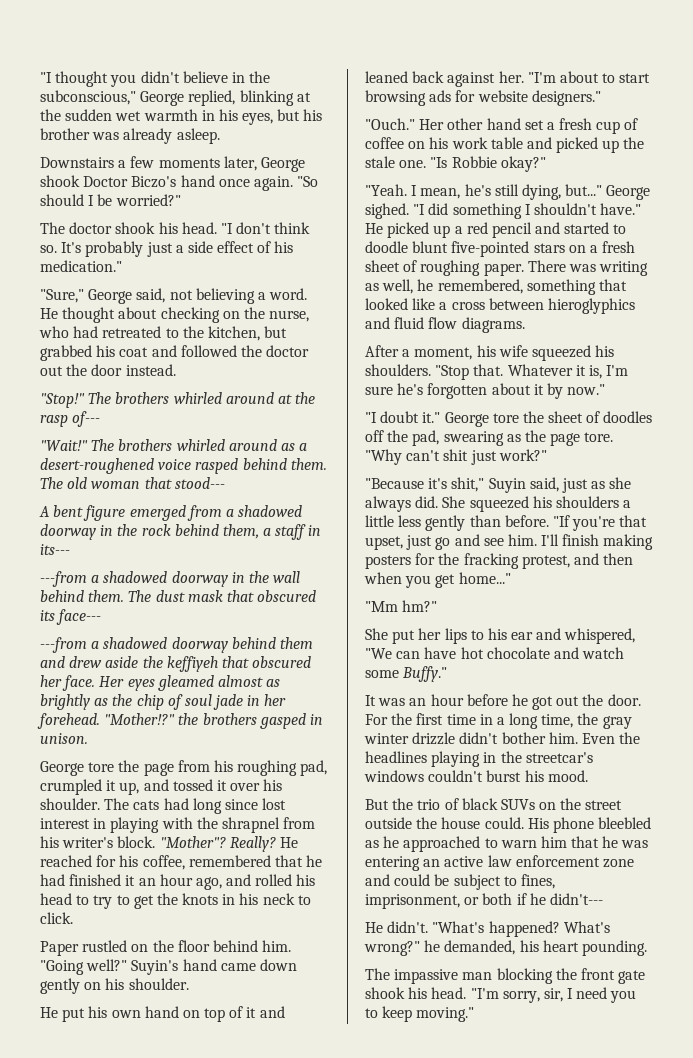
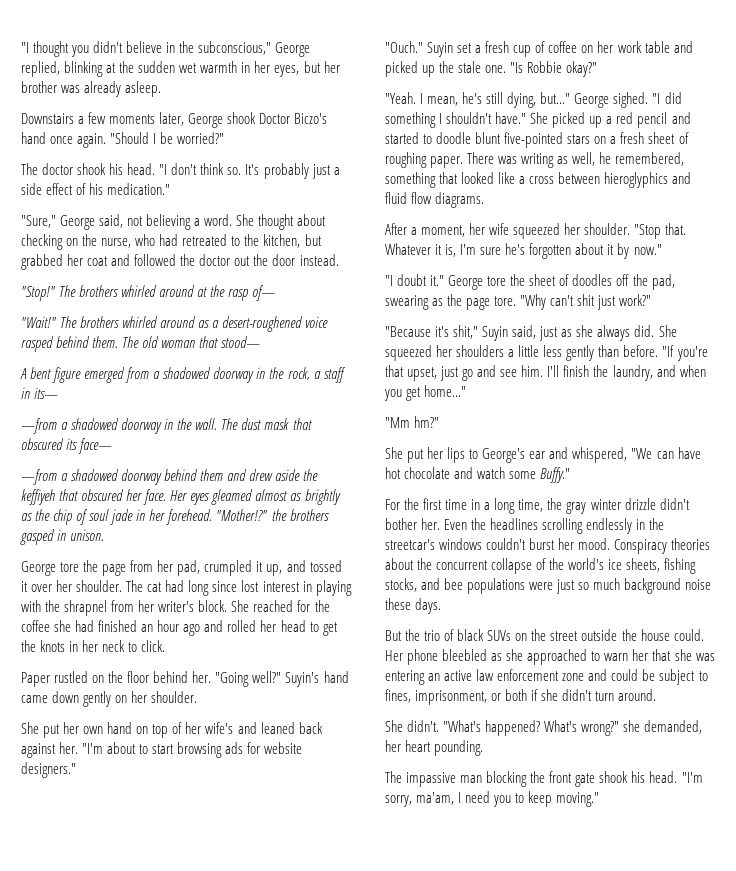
- "I thought you didn't believe in the subconscious," George replied, blinking at the sudden wet warmth in his eyes, but his brother was already asleep.
+ "I thought you didn't believe in the subconscious," George replied, blinking at the sudden wet warmth in her eyes, but her brother was already asleep.
- "So should I be worried?"
+ "Should I be worried?"
- He thought about checking on the nurse, who had retreated to the kitchen, but grabbed his coat and followed the doctor out the door instead.
+ She thought about checking on the nurse, who had retreated to the kitchen, but grabbed her coat and followed the doctor out the door instead.
- The brothers whirled around at the rasp of---
+ The brothers whirled around at the rasp of—
- The old woman that stood---
+ The old woman that stood—
- A bent figure emerged from a shadowed doorway in the rock behind them, a staff in its---
- ---from a shadowed doorway in the wall behind them.
+ A bent figure emerged from a shadowed doorway in the rock, a staff in its—
+ —from a shadowed doorway in the wall.
- The dust mask that obscured its face---
- ---from a shadowed doorway behind them and drew aside the keffiyeh that obscured her face.
+ The dust mask that obscured its face—
+ —from a shadowed doorway behind them and drew aside the keffiyeh that obscured her face.
- George tore the page from his roughing pad, crumpled it up, and tossed it over his shoulder.
+ George tore the page from her pad, crumpled it up, and tossed it over her shoulder.
- The cats had long since lost interest in playing with the shrapnel from his writer's block.
+ The cat had long since lost interest in playing with the shrapnel from her writer's block.
- "Mother"? Really? He reached for his coffee, remembered that he had finished it an hour ago, and rolled his head to try to get the knots in his neck to click.
+ She reached for the coffee she had finished an hour ago and rolled her head to get the knots in her neck to click.
- Paper rustled on the floor behind him.
+ Paper rustled on the floor behind her.
- Suyin's hand came down gently on his shoulder.
+ Suyin's hand came down gently on her shoulder.
- He put his own hand on top of it and leaned back against her.
+ She put her own hand on top of her wife's and leaned back against her.
- Her other hand set a fresh cup of coffee on his work table and picked up the stale one.
+ Suyin set a fresh cup of coffee on her work table and picked up the stale one.
- He picked up a red pencil and started to doodle blunt five-pointed stars on a fresh sheet of roughing paper.
+ She picked up a red pencil and started to doodle blunt five-pointed stars on a fresh sheet of roughing paper.
- After a moment, his wife squeezed his shoulders.
+ After a moment, her wife squeezed her shoulder.
- She squeezed his shoulders a little less gently than before.
+ She squeezed her shoulders a little less gently than before.
- I'll finish making posters for the fracking protest, and then when you get home..."
+ I'll finish the laundry, and when you get home..."
- She put her lips to his ear and whispered, "We can have hot chocolate and watch some Buffy."
+ She put her lips to George's ear and whispered, "We can have hot chocolate and watch some Buffy."
- It was an hour before he got out the door. For the first time in a long time, the gray winter drizzle didn't bother him.
+ For the first time in a long time, the gray winter drizzle didn't bother her.
- Even the headlines playing in the streetcar's windows couldn't burst his mood.
+ Even the headlines scrolling endlessly in the streetcar's windows couldn't burst her mood. Conspiracy theories about the concurrent collapse of the world's ice sheets, fishing stocks, and bee populations were just so much background noise these days.
- His phone bleebled as he approached to warn him that he was entering an active law enforcement zone and could be subject to fines, imprisonment, or both if he didn't---
- He didn't.
+ Her phone bleebled as she approached to warn her that she was entering an active law enforcement zone and could be subject to fines, imprisonment, or both if she didn't turn around.
+ She didn't.
- What's wrong?" he demanded, his heart pounding.
+ What's wrong?" she demanded, her heart pounding.
- "I'm sorry, sir, I need you to keep moving."
+ "I'm sorry, ma'am, I need you to keep moving."

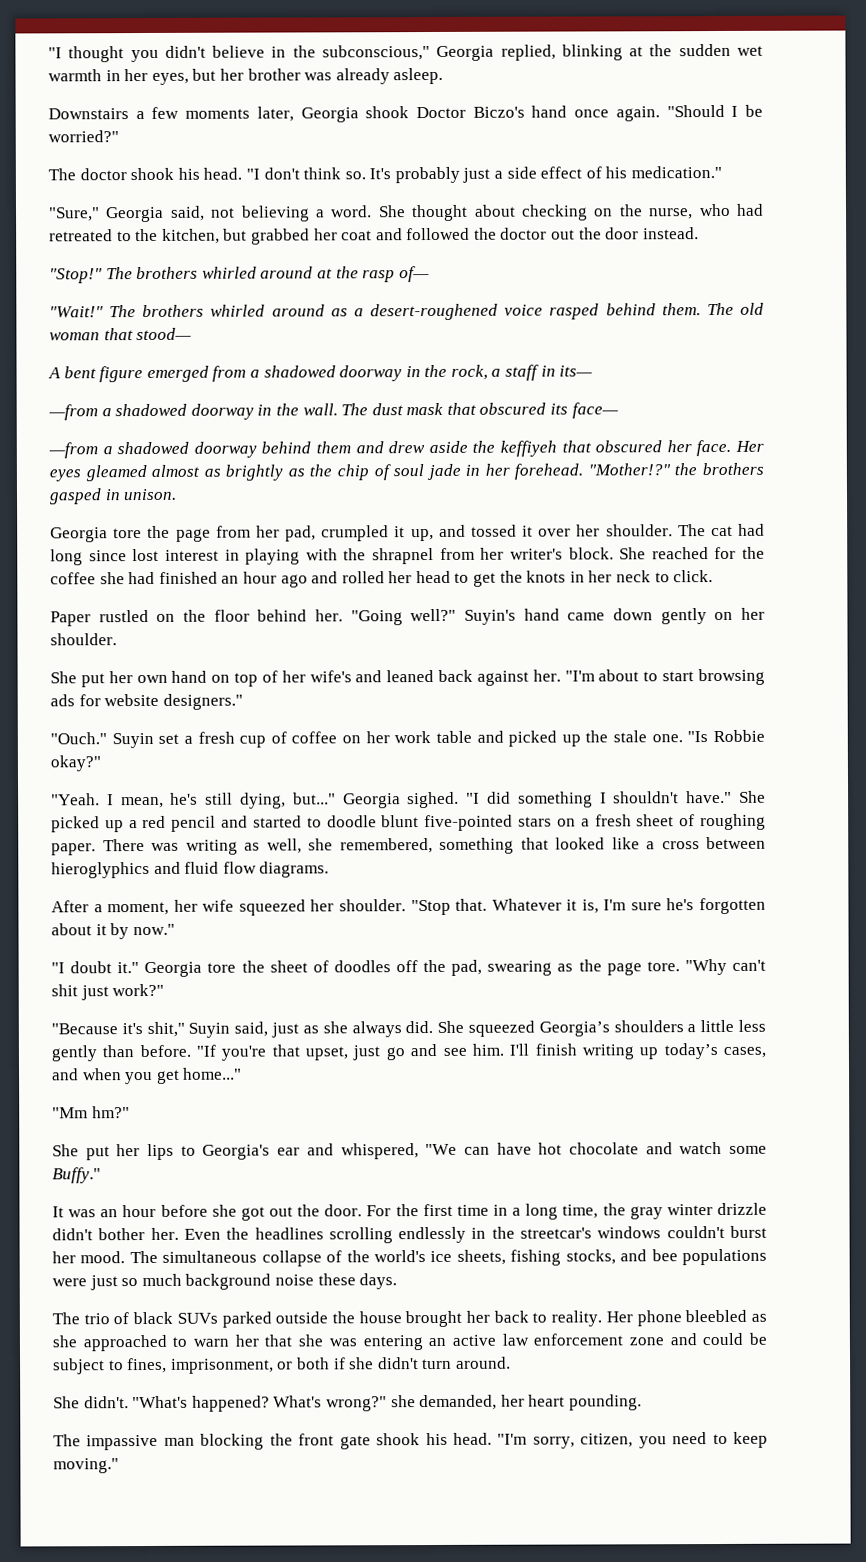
- "I thought you didn't believe in the subconscious," George replied, blinking at the sudden wet warmth in her eyes, but her brother was already asleep.
+ "I thought you didn't believe in the subconscious," Georgia replied, blinking at the sudden wet warmth in her eyes, but her brother was already asleep.
- Downstairs a few moments later, George shook Doctor Biczo's hand once again.
+ Downstairs a few moments later, Georgia shook Doctor Biczo's hand once again.
- "Sure," George said, not believing a word.
+ "Sure," Georgia said, not believing a word.
- George tore the page from her pad, crumpled it up, and tossed it over her shoulder.
+ Georgia tore the page from her pad, crumpled it up, and tossed it over her shoulder.
- George sighed.
+ Georgia sighed.
- There was writing as well, he remembered, something that looked like a cross between hieroglyphics and fluid flow diagrams.
+ There was writing as well, she remembered, something that looked like a cross between hieroglyphics and fluid flow diagrams.
- George tore the sheet of doodles off the pad, swearing as the page tore.
+ Georgia tore the sheet of doodles off the pad, swearing as the page tore.
- She squeezed her shoulders a little less gently than before.
+ She squeezed Georgia’s shoulders a little less gently than before.
- I'll finish the laundry, and when you get home..."
+ I'll finish writing up today’s cases, and when you get home..."
- She put her lips to George's ear and whispered, "We can have hot chocolate and watch some Buffy."
+ She put her lips to Georgia's ear and whispered, "We can have hot chocolate and watch some Buffy."
+ It was an hour before she got out the door.
- Conspiracy theories about the concurrent collapse of the world's ice sheets, fishing stocks, and bee populations were just so much background noise these days.
+ The simultaneous collapse of the world's ice sheets, fishing stocks, and bee populations were just so much background noise these days.
- But the trio of black SUVs on the street outside the house could.
+ The trio of black SUVs parked outside the house brought her back to reality.
- "I'm sorry, ma'am, I need you to keep moving."
+ "I'm sorry, citizen, you need to keep moving."

